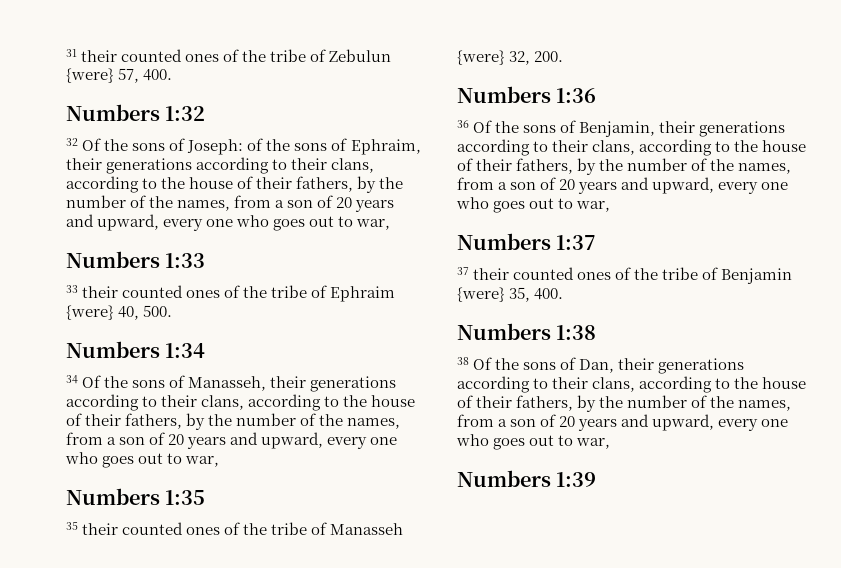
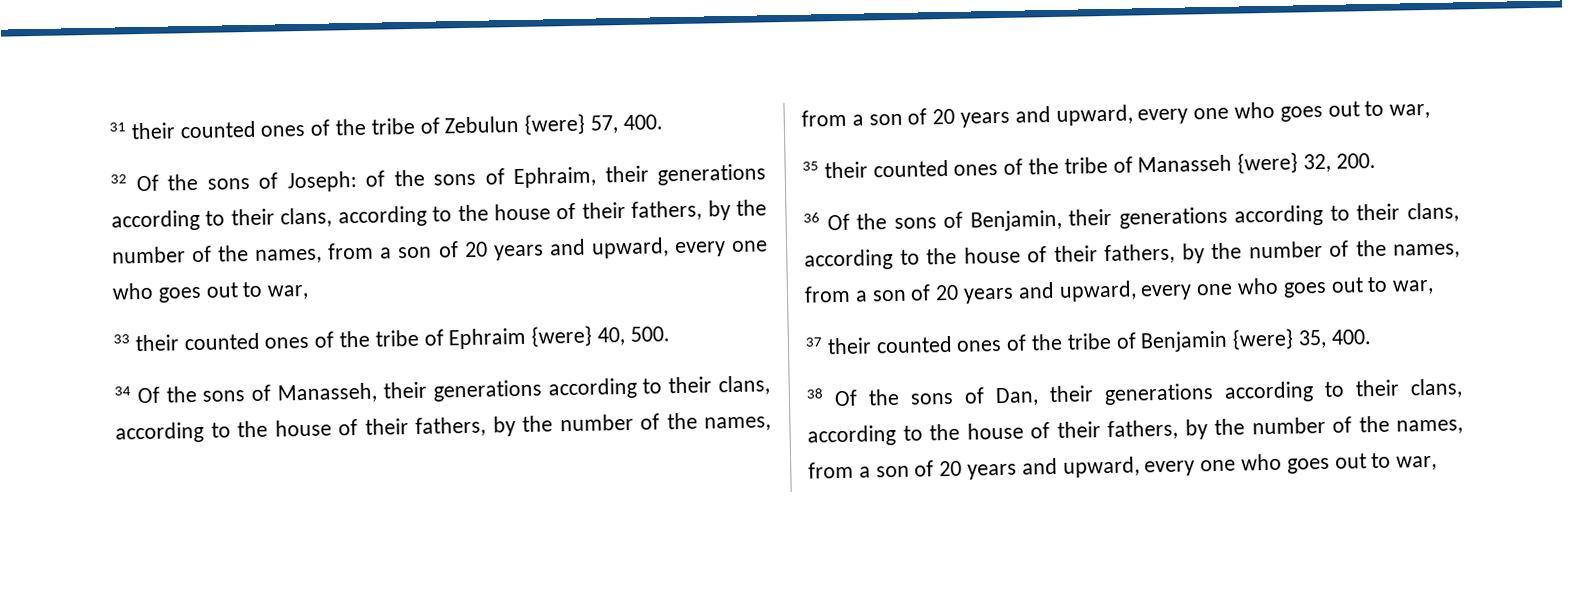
- Numbers 1:32
- Numbers 1:33
- Numbers 1:34
- Numbers 1:35
- Numbers 1:36
- Numbers 1:37
- Numbers 1:38
- Numbers 1:39

